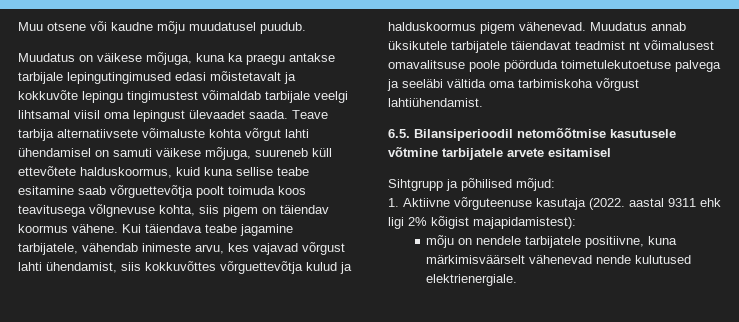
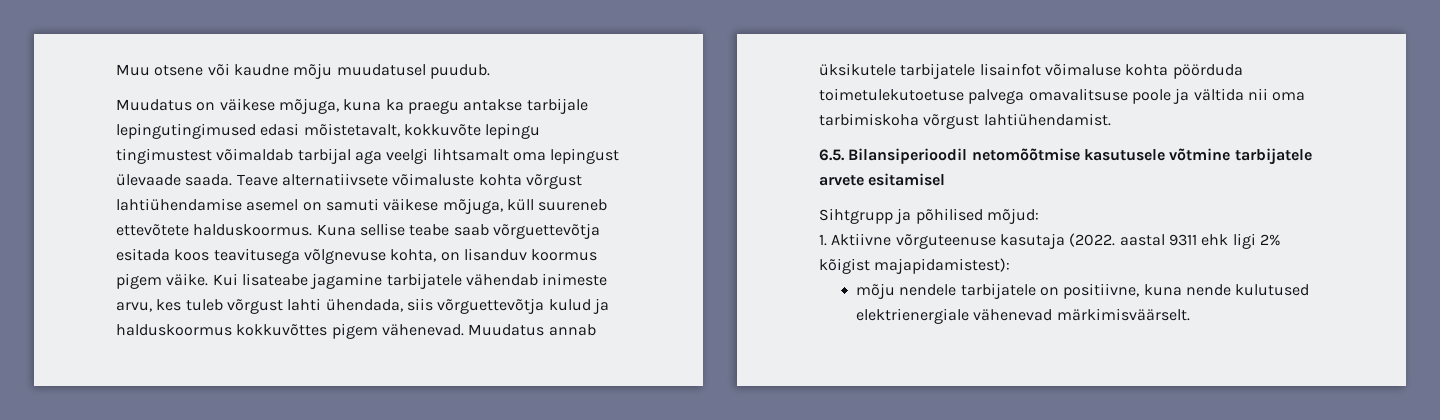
- Muudatus on väikese mõjuga, kuna ka praegu antakse tarbijale lepingutingimused edasi mõistetavalt ja kokkuvõte lepingu tingimustest võimaldab tarbijale veelgi lihtsamal viisil oma lepingust ülevaadet saada.
+ Muudatus on väikese mõjuga, kuna ka praegu antakse tarbijale lepingutingimused edasi mõistetavalt, kokkuvõte lepingu tingimustest võimaldab tarbijal aga veelgi lihtsamalt oma lepingust ülevaade saada.
- Teave tarbija alternatiivsete võimaluste kohta võrgut lahti ühendamisel on samuti väikese mõjuga, suureneb küll ettevõtete halduskoormus, kuid kuna sellise teabe esitamine saab võrguettevõtja poolt toimuda koos teavitusega võlgnevuse kohta, siis pigem on täiendav koormus vähene. Kui täiendava teabe jagamine tarbijatele, vähendab inimeste arvu, kes vajavad võrgust lahti ühendamist, siis kokkuvõttes võrguettevõtja kulud ja halduskoormus pigem vähenevad.
+ Teave alternatiivsete võimaluste kohta võrgust lahtiühendamise asemel on samuti väikese mõjuga, küll suureneb ettevõtete halduskoormus. Kuna sellise teabe saab võrguettevõtja esitada koos teavitusega võlgnevuse kohta, on lisanduv koormus pigem väike. Kui lisateabe jagamine tarbijatele vähendab inimeste arvu, kes tuleb võrgust lahti ühendada, siis võrguettevõtja kulud ja halduskoormus kokkuvõttes pigem vähenevad.
- Muudatus annab üksikutele tarbijatele täiendavat teadmist nt võimalusest omavalitsuse poole pöörduda toimetulekutoetuse palvega ja seeläbi vältida oma tarbimiskoha võrgust lahtiühendamist.
+ Muudatus annab üksikutele tarbijatele lisainfot võimaluse kohta pöörduda toimetulekutoetuse palvega omavalitsuse poole ja vältida nii oma tarbimiskoha võrgust lahtiühendamist.
- mõju on nendele tarbijatele positiivne, kuna märkimisväärselt vähenevad nende kulutused elektrienergiale.
+ mõju nendele tarbijatele on positiivne, kuna nende kulutused elektrienergiale vähenevad märkimisväärselt.

